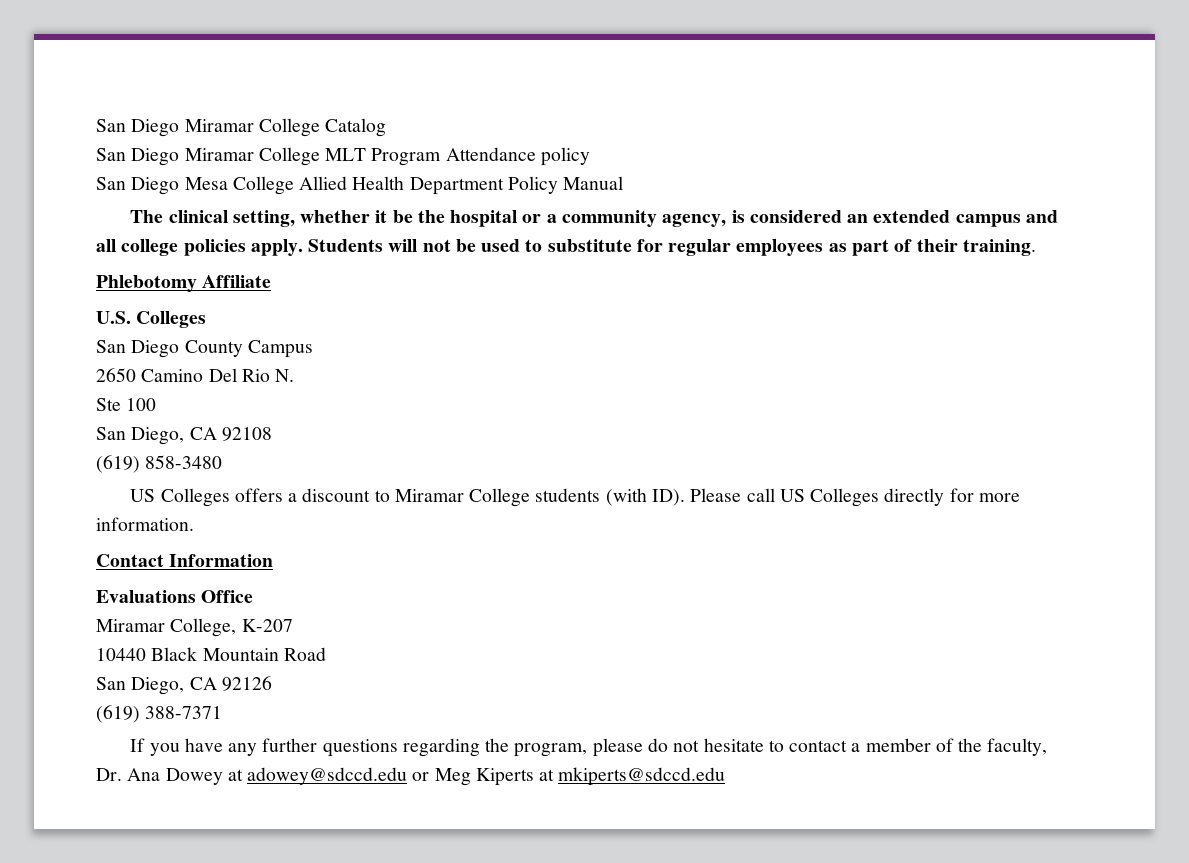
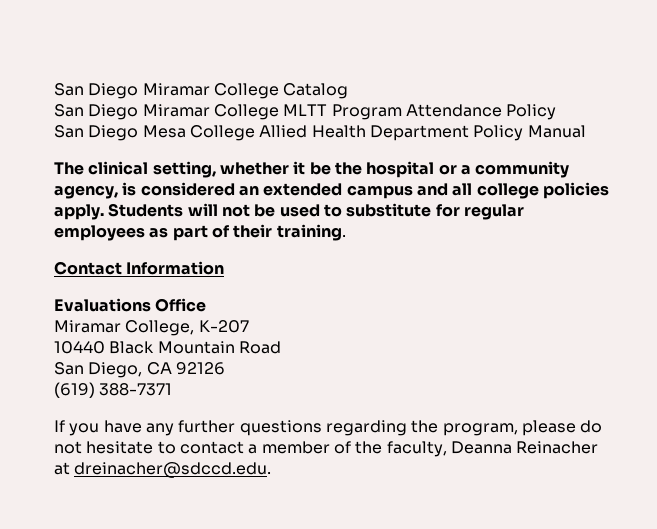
- San Diego Miramar College MLT Program Attendance policy
+ San Diego Miramar College MLTT Program Attendance Policy
- Phlebotomy Affiliate
- U.S. Colleges
- San Diego County Campus
- 2650 Camino Del Rio N.
- Ste 100
- San Diego, CA 92108
- (619) 858-3480
- US Colleges offers a discount to Miramar College students (with ID). Please call US Colleges directly for more information.
- If you have any further questions regarding the program, please do not hesitate to contact a member of the faculty, Dr. Ana Dowey at adowey@sdccd.edu or Meg Kiperts at mkiperts@sdccd.edu
+ If you have any further questions regarding the program, please do not hesitate to contact a member of the faculty, Deanna Reinacher at dreinacher@sdccd.edu.

